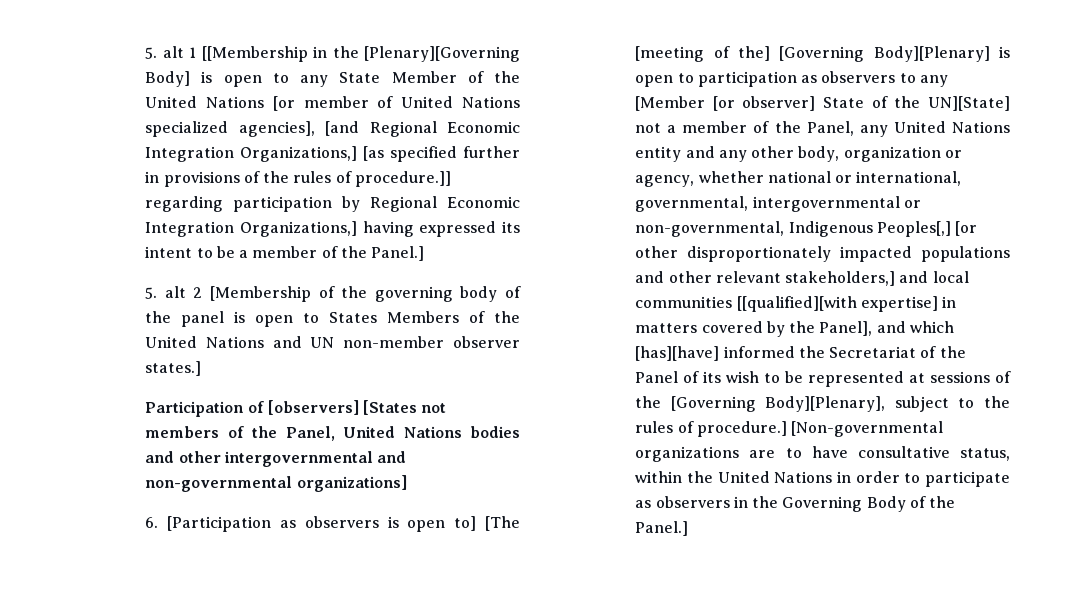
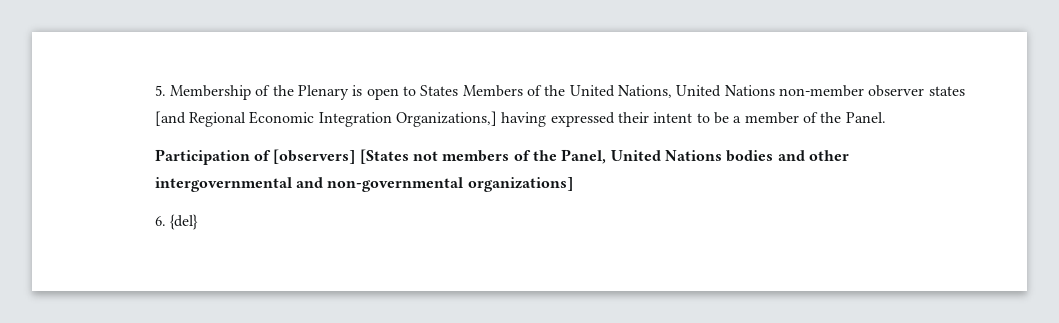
- 5. alt 1 [[Membership in the [Plenary][Governing Body] is open to any State Member of the United Nations [or member of United Nations specialized agencies], [and Regional Economic Integration Organizations,] [as specified further in provisions of the rules of procedure.]] regarding participation by Regional Economic Integration Organizations,] having expressed its intent to be a member of the Panel.]
- 5. alt 2 [Membership of the governing body of the panel is open to States Members of the United Nations and UN non-member observer states.]
+ 5. Membership of the Plenary is open to States Members of the United Nations, United Nations non-member observer states [and Regional Economic Integration Organizations,] having expressed their intent to be a member of the Panel.
- 6. [Participation as observers is open to] [The [meeting of the] [Governing Body][Plenary] is open to participation as observers to any [Member [or observer] State of the UN][State] not a member of the Panel, any United Nations entity and any other body, organization or agency, whether national or international, governmental, intergovernmental or non-governmental, Indigenous Peoples[,] [or other disproportionately impacted populations and other relevant stakeholders,] and local communities [[qualified][with expertise] in matters covered by the Panel], and which [has][have] informed the Secretariat of the Panel of its wish to be represented at sessions of the [Governing Body][Plenary], subject to the rules of procedure.] [Non-governmental organizations are to have consultative status, within the United Nations in order to participate as observers in the Governing Body of the Panel.]
+ 6. {del}

